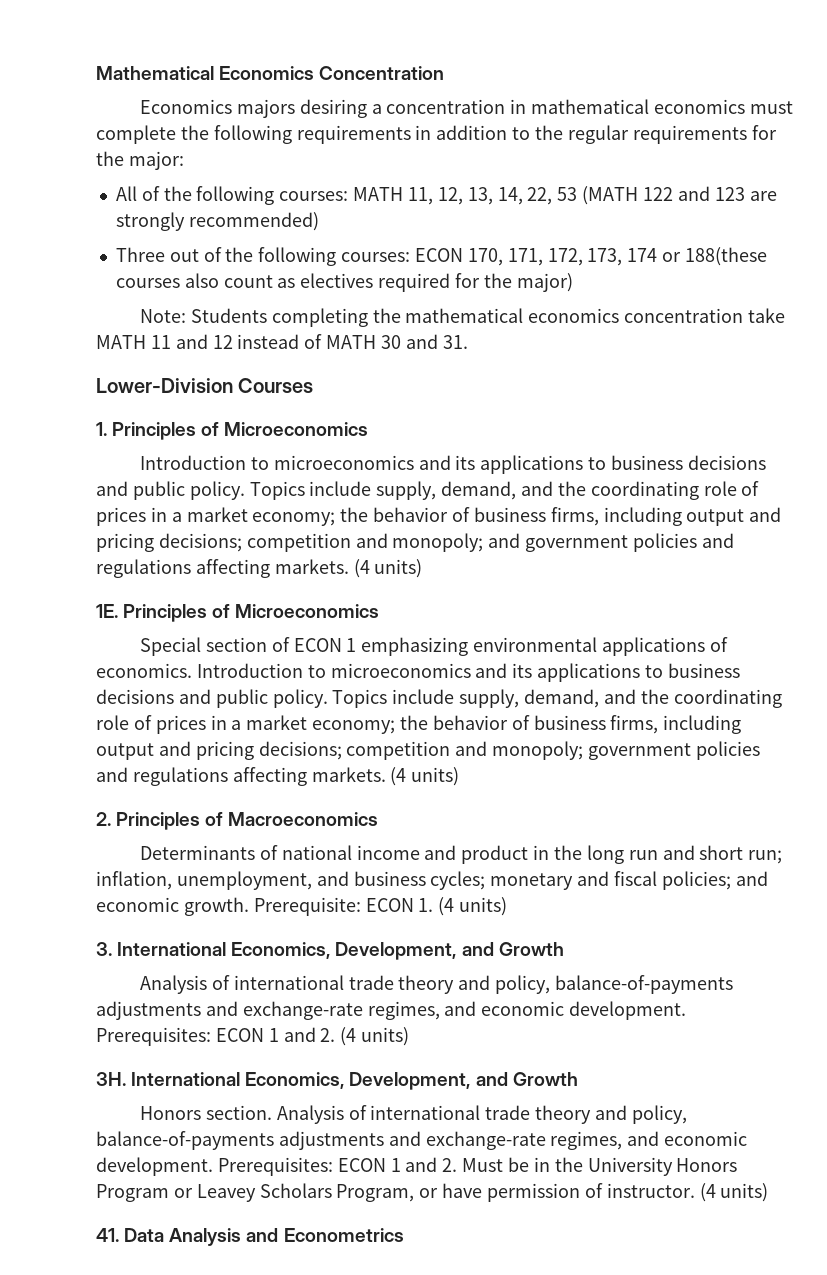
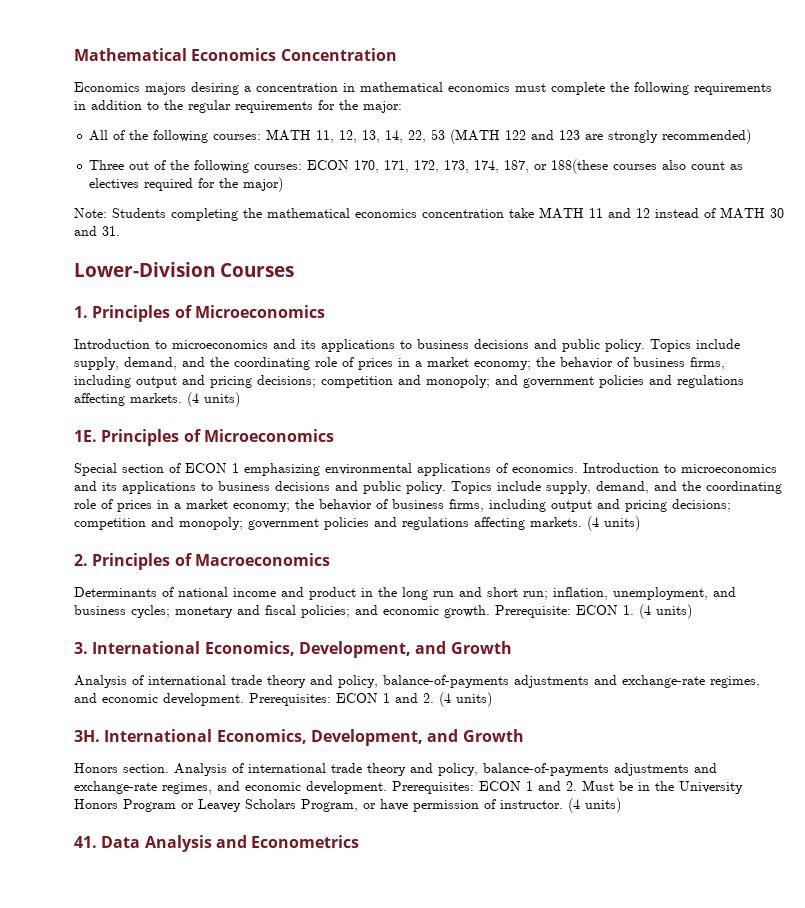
- Three out of the following courses: ECON 170, 171, 172, 173, 174 or 188(these courses also count as electives required for the major)
+ Three out of the following courses: ECON 170, 171, 172, 173, 174, 187, or 188(these courses also count as electives required for the major)

